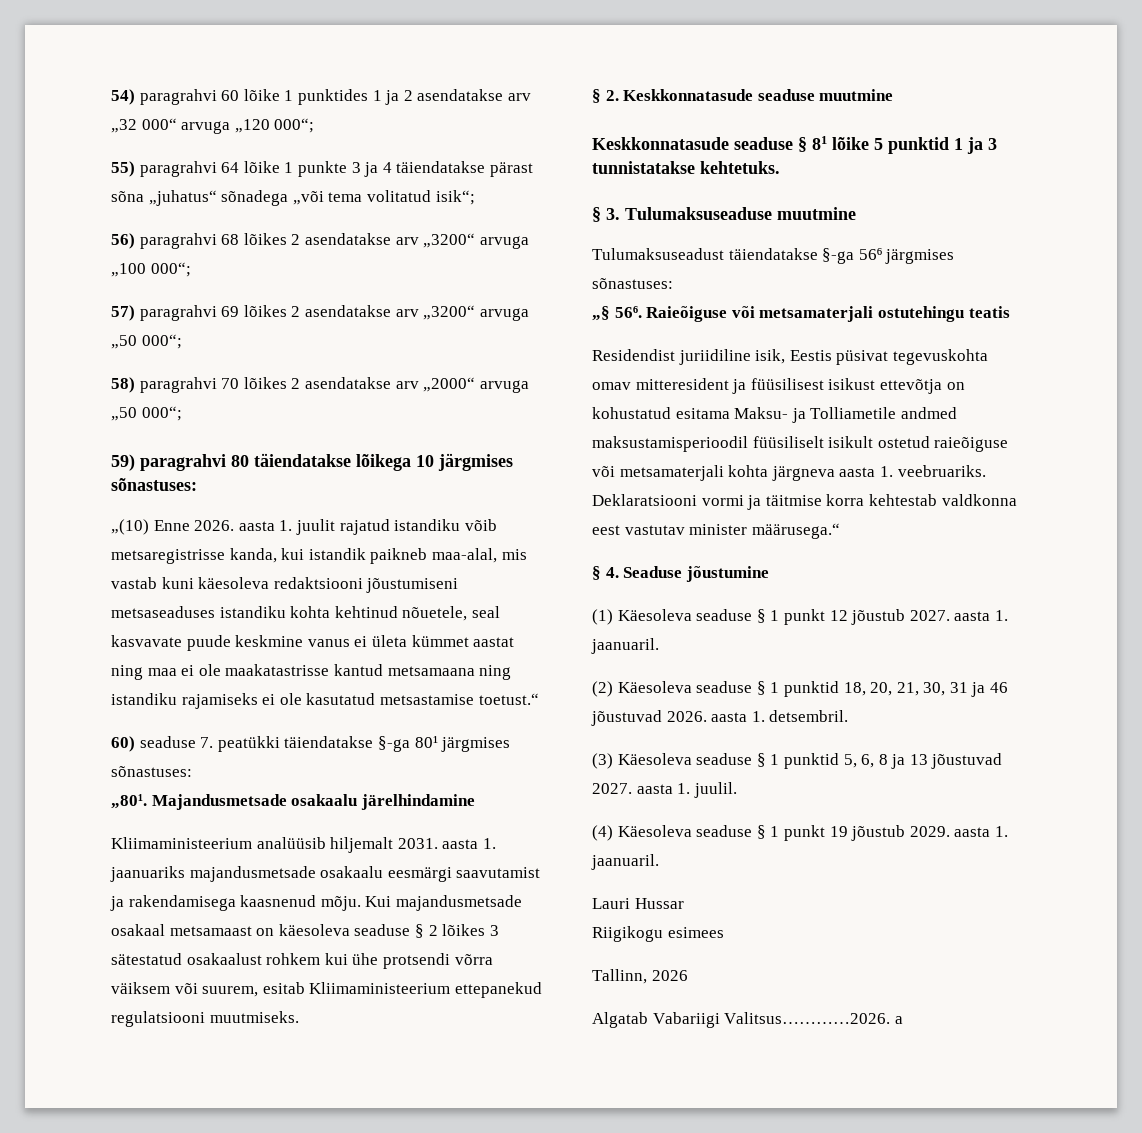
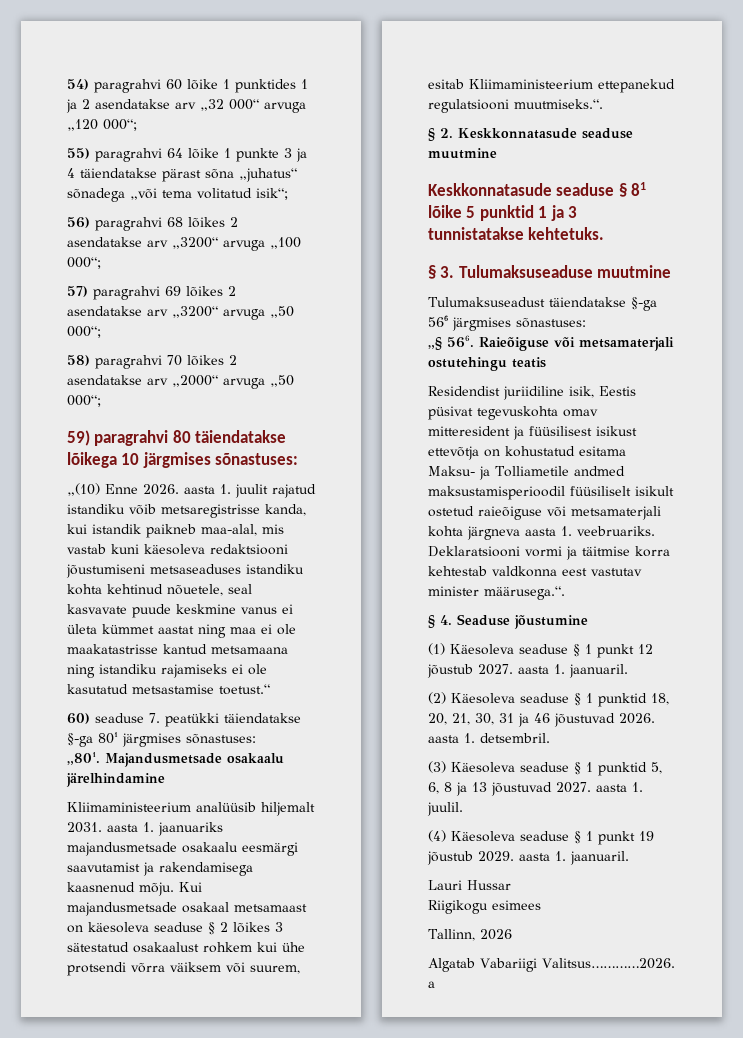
- Kui majandusmetsade osakaal metsamaast on käesoleva seaduse § 2 lõikes 3 sätestatud osakaalust rohkem kui ühe protsendi võrra väiksem või suurem, esitab Kliimaministeerium ettepanekud regulatsiooni muutmiseks.
+ Kui majandusmetsade osakaal metsamaast on käesoleva seaduse § 2 lõikes 3 sätestatud osakaalust rohkem kui ühe protsendi võrra väiksem või suurem, esitab Kliimaministeerium ettepanekud regulatsiooni muutmiseks.“.
- Deklaratsiooni vormi ja täitmise korra kehtestab valdkonna eest vastutav minister määrusega.“
+ Deklaratsiooni vormi ja täitmise korra kehtestab valdkonna eest vastutav minister määrusega.“.

